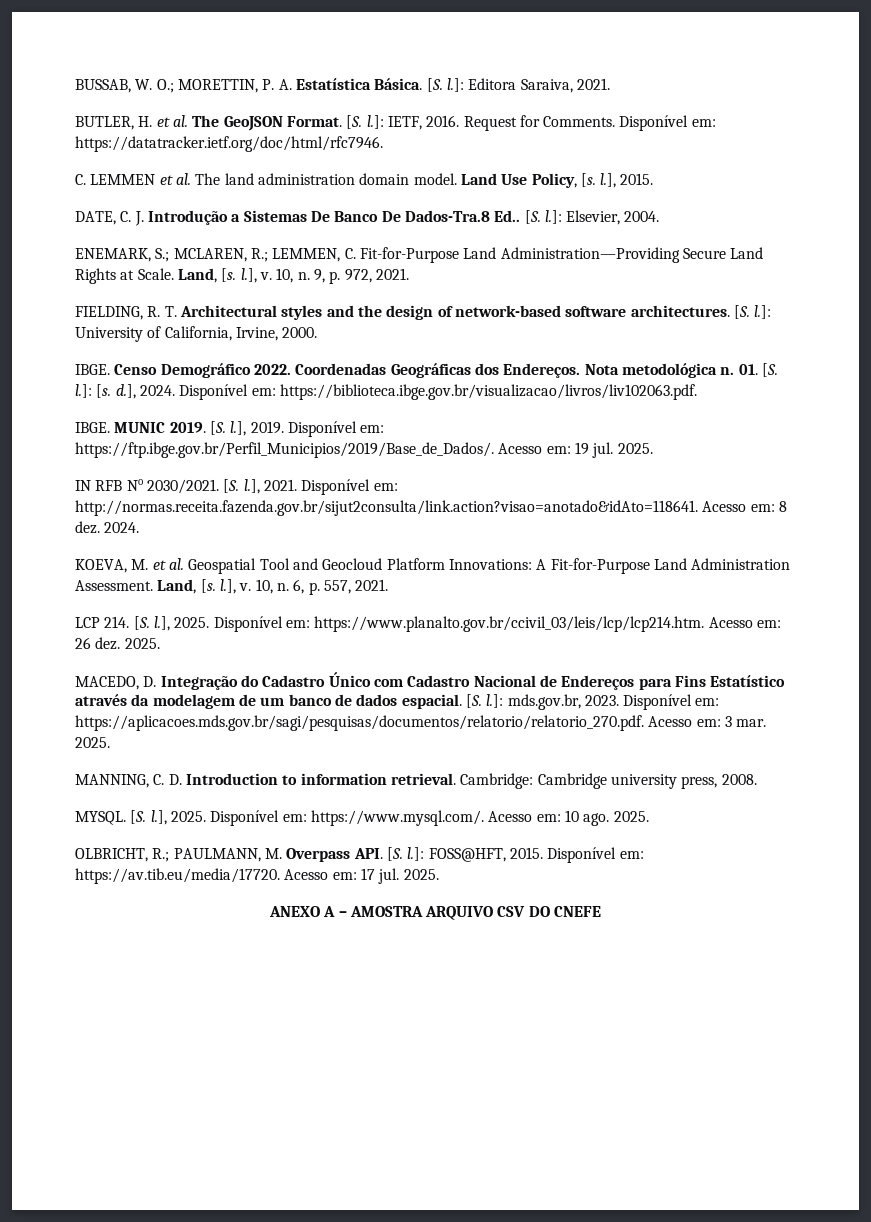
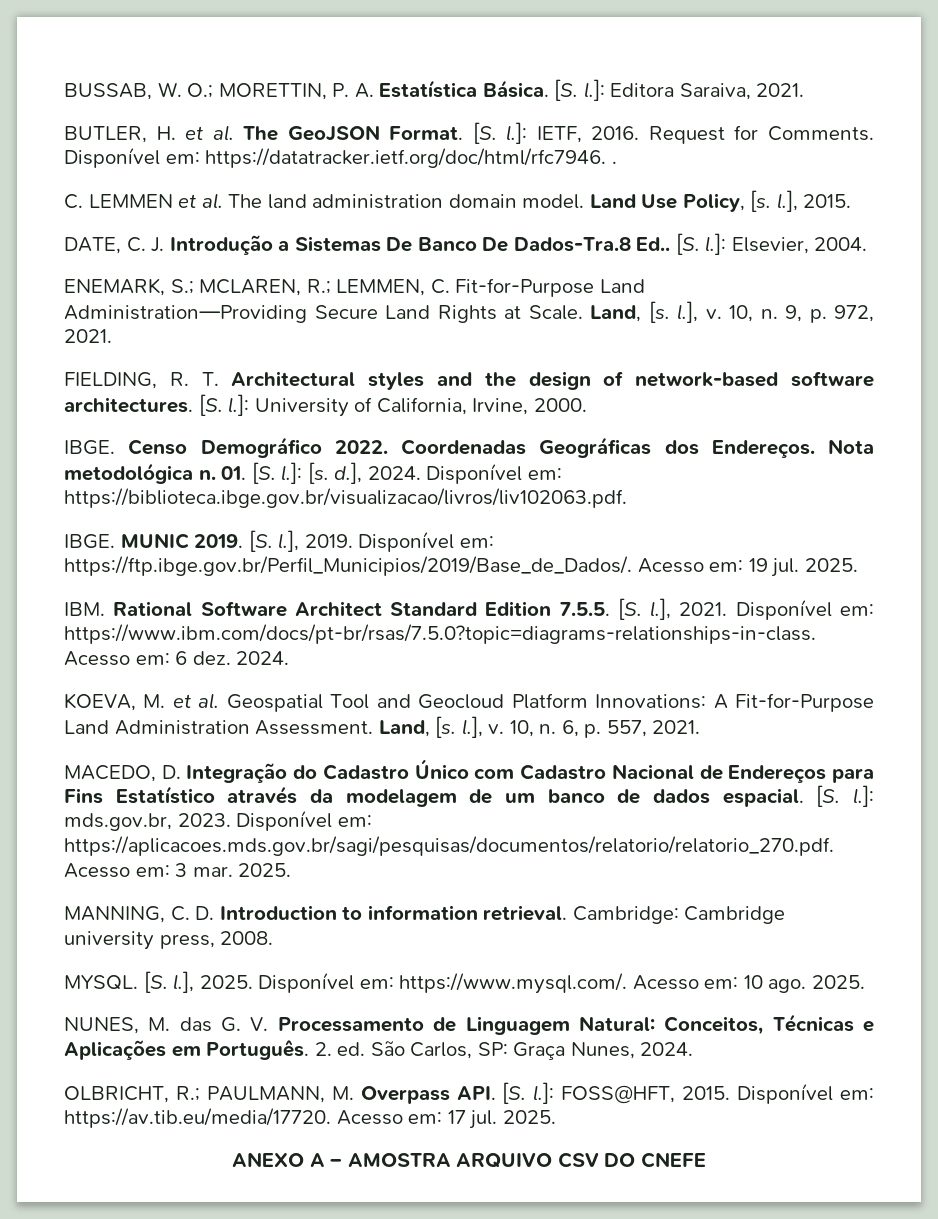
- Disponível em: https://datatracker.ietf.org/doc/html/rfc7946.
+ Disponível em: https://datatracker.ietf.org/doc/html/rfc7946. .
- IN RFB No 2030/2021. [S. l.], 2021.
+ IBM. Rational Software Architect Standard Edition 7.5.5. [S. l.], 2021.
- Disponível em: http://normas.receita.fazenda.gov.br/sijut2consulta/link.action?visao=anotado&idAto=118641. Acesso em: 8 dez.
+ Disponível em: https://www.ibm.com/docs/pt-br/rsas/7.5.0?topic=diagrams-relationships-in-class. Acesso em: 6 dez.
- LCP 214. [S. l.], 2025. Disponível em: https://www.planalto.gov.br/ccivil_03/leis/lcp/lcp214.htm. Acesso em: 26 dez. 2025.
+ NUNES, M. das G. V. Processamento de Linguagem Natural: Conceitos, Técnicas e Aplicações em Português. 2. ed. São Carlos, SP: Graça Nunes, 2024.

